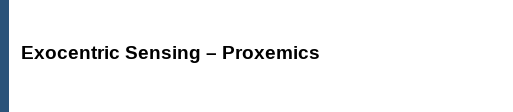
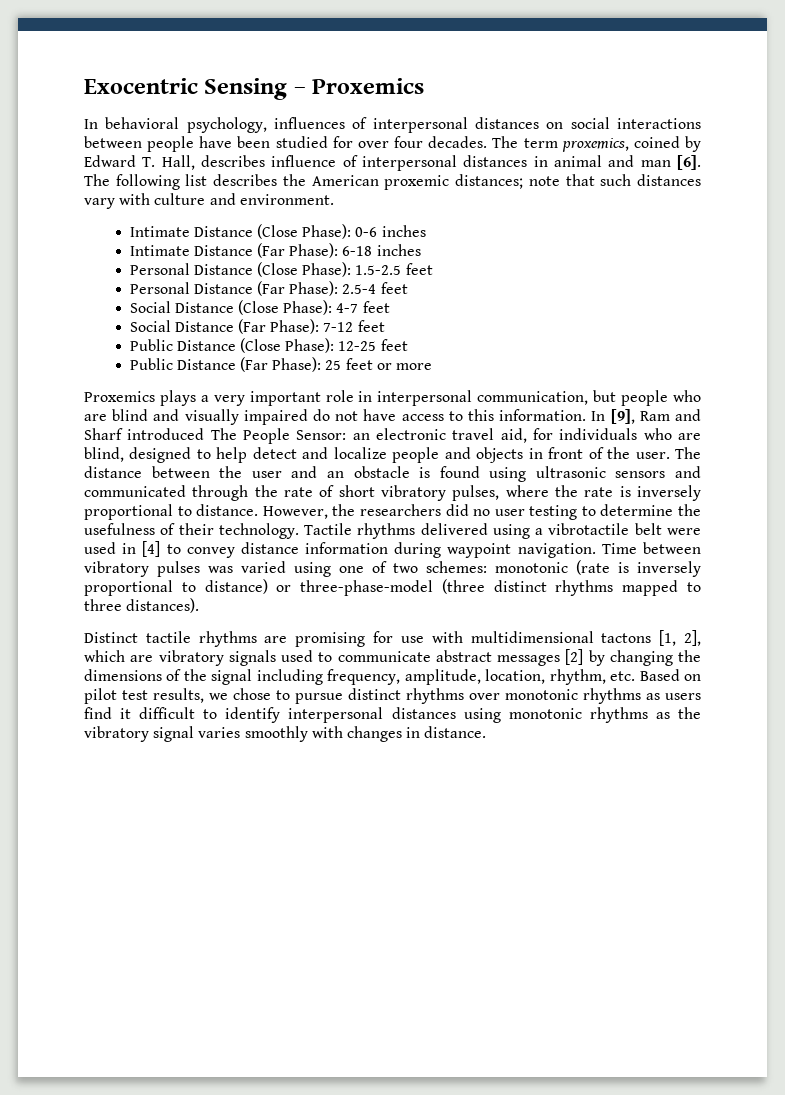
+ In behavioral psychology, influences of interpersonal distances on social interactions between people have been studied for over four decades. The term proxemics, coined by Edward T. Hall, describes influence of interpersonal distances in animal and man [6]. The following list describes the American proxemic distances; note that such distances vary with culture and environment.
+ Intimate Distance (Close Phase): 0-6 inches
+ Intimate Distance (Far Phase): 6-18 inches
+ Personal Distance (Close Phase): 1.5-2.5 feet
+ Personal Distance (Far Phase): 2.5-4 feet
+ Social Distance (Close Phase): 4-7 feet
+ Social Distance (Far Phase): 7-12 feet
+ Public Distance (Close Phase): 12-25 feet
+ Public Distance (Far Phase): 25 feet or more
+ Proxemics plays a very important role in interpersonal communication, but people who are blind and visually impaired do not have access to this information. In [9], Ram and Sharf introduced The People Sensor: an electronic travel aid, for individuals who are blind, designed to help detect and localize people and objects in front of the user. The distance between the user and an obstacle is found using ultrasonic sensors and communicated through the rate of short vibratory pulses, where the rate is inversely proportional to distance. However, the researchers did no user testing to determine the usefulness of their technology. Tactile rhythms delivered using a vibrotactile belt were used in [4] to convey distance information during waypoint navigation. Time between vibratory pulses was varied using one of two schemes: monotonic (rate is inversely proportional to distance) or three-phase-model (three distinct rhythms mapped to three distances).
+ Distinct tactile rhythms are promising for use with multidimensional tactons [1, 2], which are vibratory signals used to communicate abstract messages [2] by changing the dimensions of the signal including frequency, amplitude, location, rhythm, etc. Based on pilot test results, we chose to pursue distinct rhythms over monotonic rhythms as users find it difficult to identify interpersonal distances using monotonic rhythms as the vibratory signal varies smoothly with changes in distance.

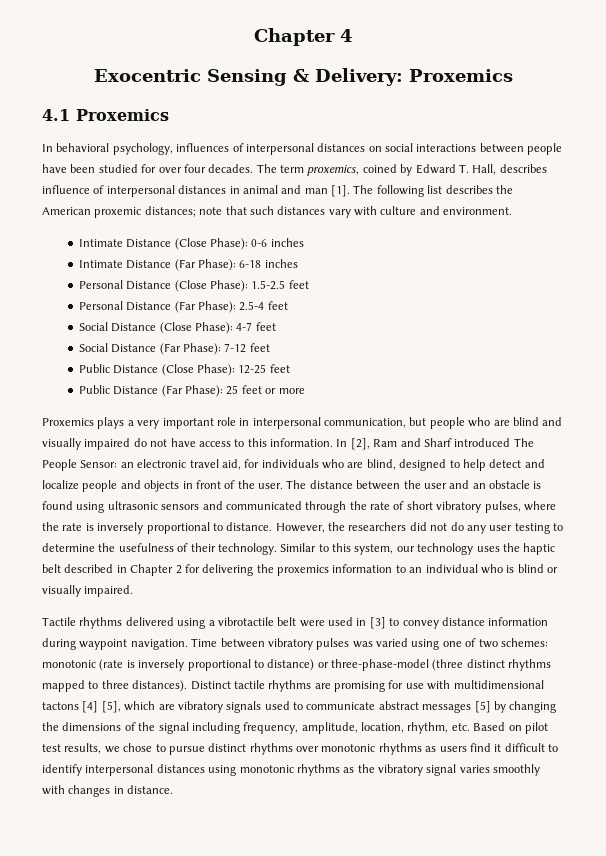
- Exocentric Sensing – Proxemics
+ Chapter 4
+ Exocentric Sensing & Delivery: Proxemics
+ 4.1 Proxemics
- The term proxemics, coined by Edward T. Hall, describes influence of interpersonal distances in animal and man [6].
+ The term proxemics, coined by Edward T. Hall, describes influence of interpersonal distances in animal and man [1].
- In [9], Ram and Sharf introduced The People Sensor: an electronic travel aid, for individuals who are blind, designed to help detect and localize people and objects in front of the user.
+ In [2], Ram and Sharf introduced The People Sensor: an electronic travel aid, for individuals who are blind, designed to help detect and localize people and objects in front of the user.
- However, the researchers did no user testing to determine the usefulness of their technology. Tactile rhythms delivered using a vibrotactile belt were used in [4] to convey distance information during waypoint navigation.
+ However, the researchers did not do any user testing to determine the usefulness of their technology. Similar to this system, our technology uses the haptic belt described in Chapter 2 for delivering the proxemics information to an individual who is blind or visually impaired.
+ Tactile rhythms delivered using a vibrotactile belt were used in [3] to convey distance information during waypoint navigation.
- monotonic (rate is inversely proportional to distance) or three-phase-model (three distinct rhythms mapped to three distances).
- Distinct tactile rhythms are promising for use with multidimensional tactons [1, 2], which are vibratory signals used to communicate abstract messages [2] by changing the dimensions of the signal including frequency, amplitude, location, rhythm, etc. Based on pilot test results, we chose to pursue distinct rhythms over monotonic rhythms as users find it difficult to identify interpersonal distances using monotonic rhythms as the vibratory signal varies smoothly with changes in distance.
+ monotonic (rate is inversely proportional to distance) or three-phase-model (three distinct rhythms mapped to three distances). Distinct tactile rhythms are promising for use with multidimensional tactons [4] [5], which are vibratory signals used to communicate abstract messages [5] by changing the dimensions of the signal including frequency, amplitude, location, rhythm, etc. Based on pilot test results, we chose to pursue distinct rhythms over monotonic rhythms as users find it difficult to identify interpersonal distances using monotonic rhythms as the vibratory signal varies smoothly with changes in distance.

